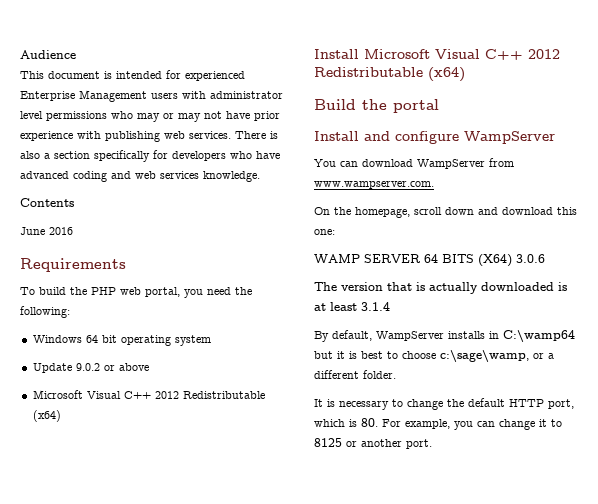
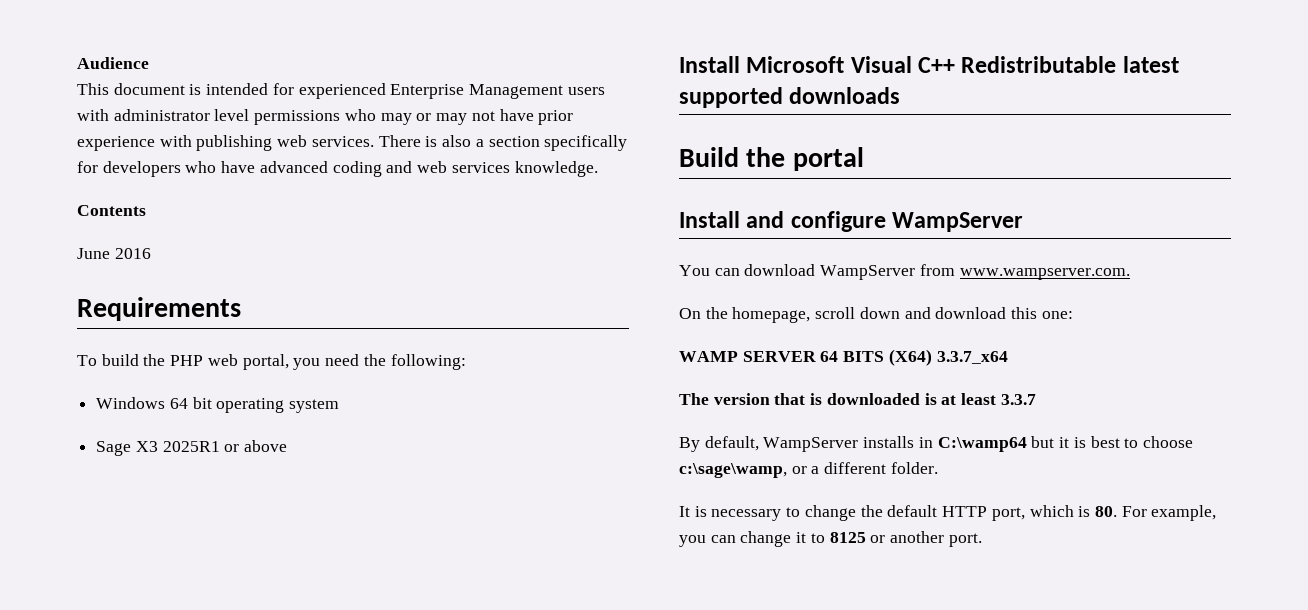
- Update 9.0.2 or above
- Microsoft Visual C++ 2012 Redistributable (x64)
+ Sage X3 2025R1 or above
- Install Microsoft Visual C++ 2012 Redistributable (x64)
+ Install Microsoft Visual C++ Redistributable latest supported downloads
- WAMP SERVER 64 BITS (X64) 3.0.6
+ WAMP SERVER 64 BITS (X64) 3.3.7_x64
- The version that is actually downloaded is at least 3.1.4
+ The version that is downloaded is at least 3.3.7

